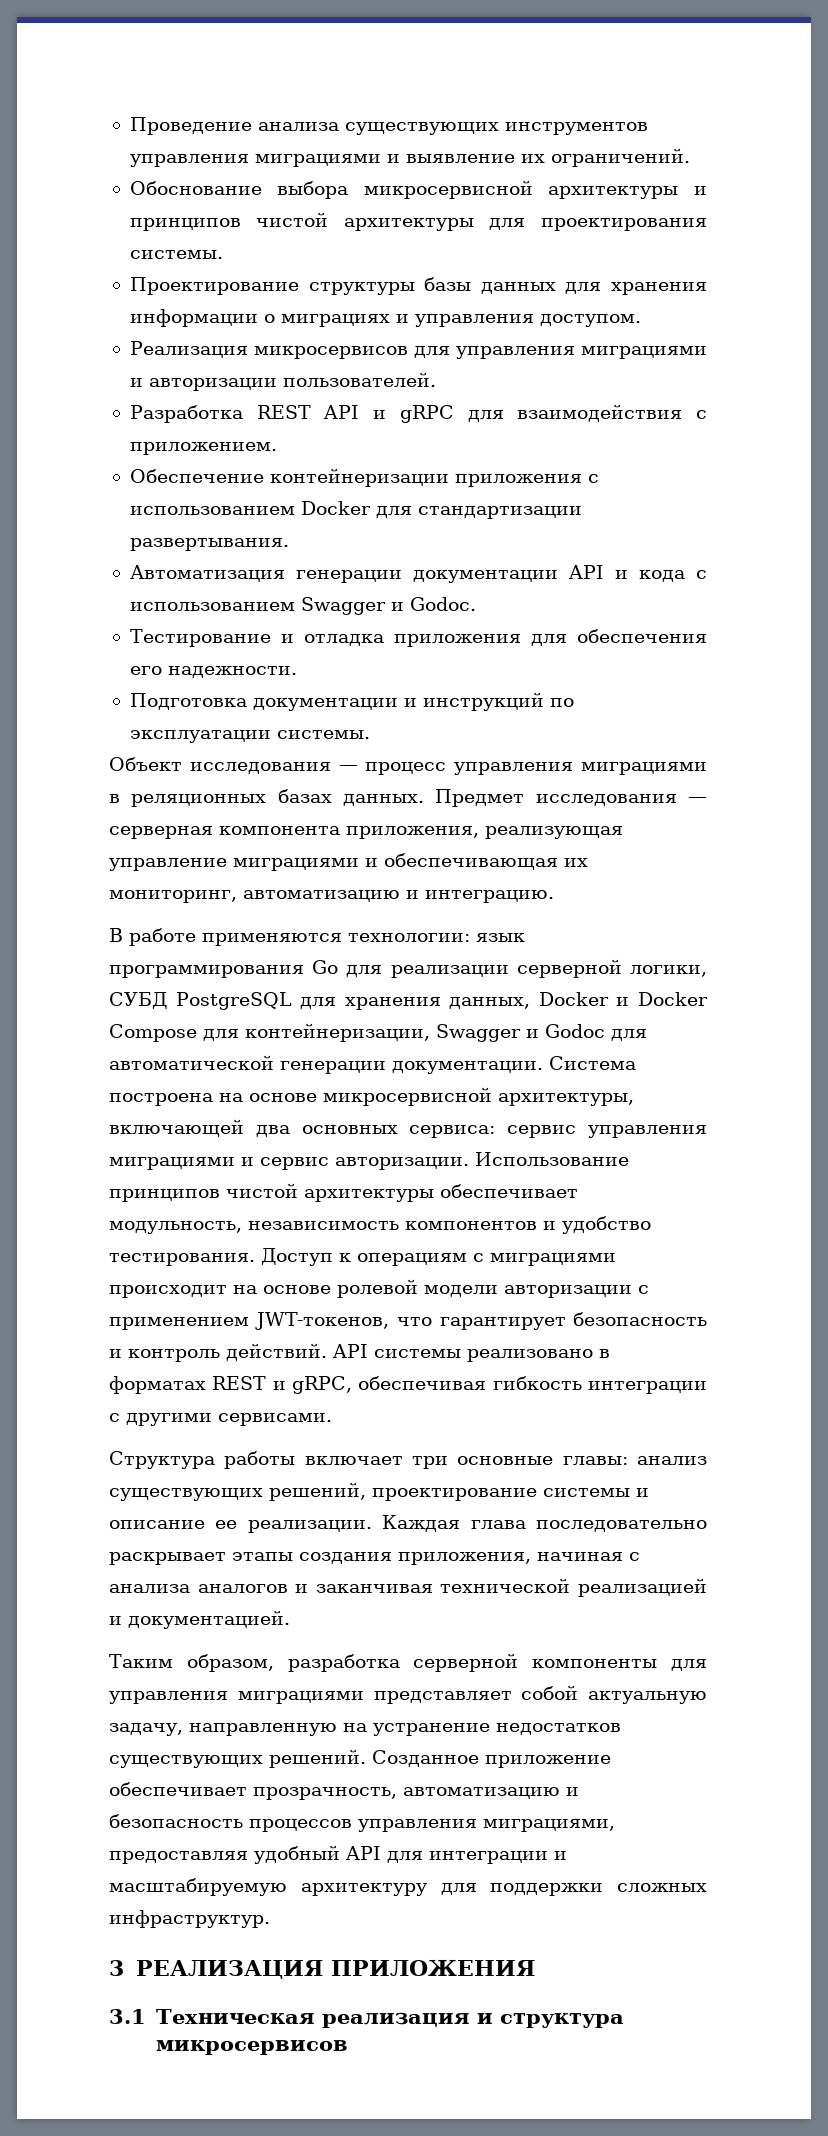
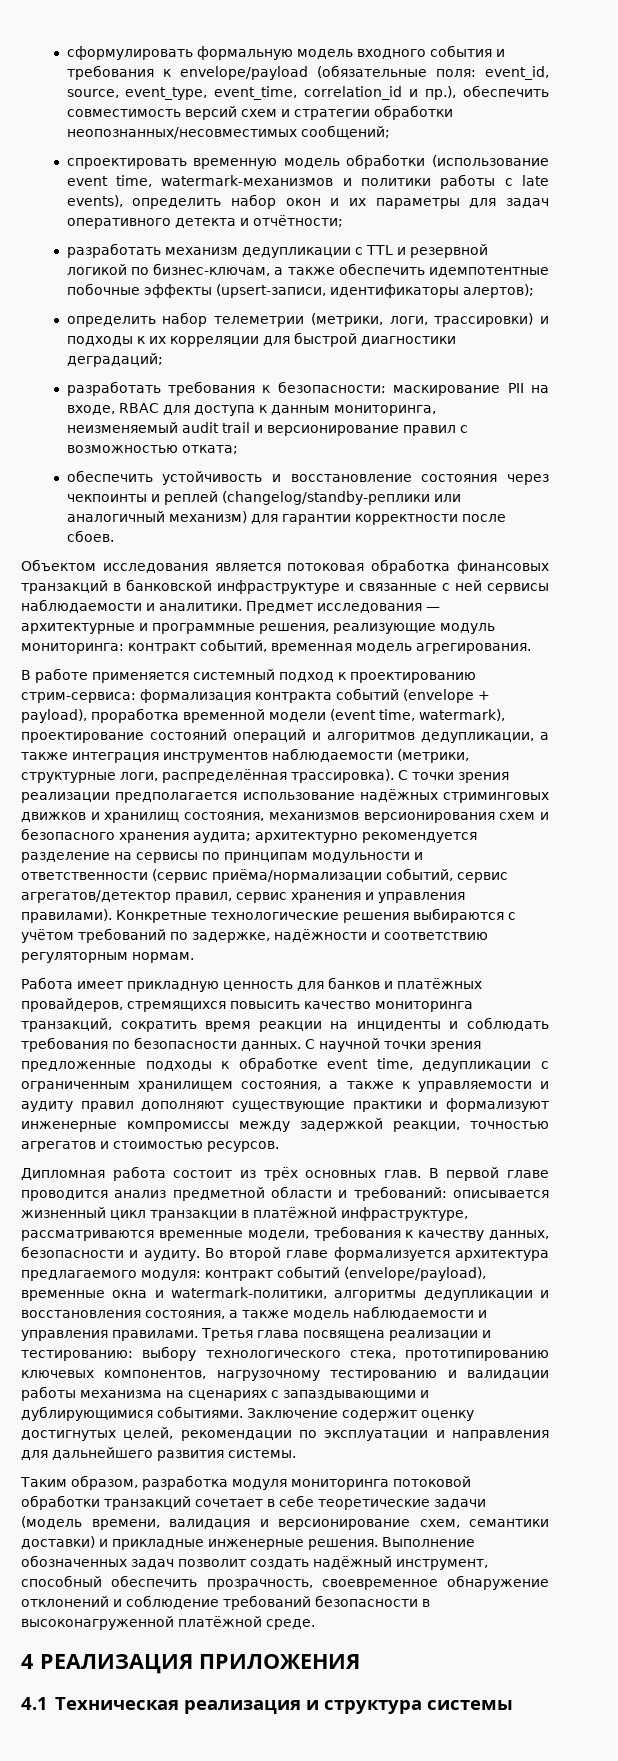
- Проведение анализа существующих инструментов управления миграциями и выявление их ограничений.
- Обоснование выбора микросервисной архитектуры и принципов чистой архитектуры для проектирования системы.
- Проектирование структуры базы данных для хранения информации о миграциях и управления доступом.
- Реализация микросервисов для управления миграциями и авторизации пользователей.
- Разработка REST API и gRPC для взаимодействия с приложением.
- Обеспечение контейнеризации приложения с использованием Docker для стандартизации развертывания.
- Автоматизация генерации документации API и кода с использованием Swagger и Godoc.
- Тестирование и отладка приложения для обеспечения его надежности.
- Подготовка документации и инструкций по эксплуатации системы.
- Объект исследования — процесс управления миграциями в реляционных базах данных. Предмет исследования — серверная компонента приложения, реализующая управление миграциями и обеспечивающая их мониторинг, автоматизацию и интеграцию.
- В работе применяются технологии: язык программирования Go для реализации серверной логики, СУБД PostgreSQL для хранения данных, Docker и Docker Compose для контейнеризации, Swagger и Godoc для автоматической генерации документации. Система построена на основе микросервисной архитектуры, включающей два основных сервиса: сервис управления миграциями и сервис авторизации. Использование принципов чистой архитектуры обеспечивает модульность, независимость компонентов и удобство тестирования. Доступ к операциям с миграциями происходит на основе ролевой модели авторизации с применением JWT-токенов, что гарантирует безопасность и контроль действий. API системы реализовано в форматах REST и gRPC, обеспечивая гибкость интеграции с другими сервисами.
- Структура работы включает три основные главы: анализ существующих решений, проектирование системы и описание ее реализации. Каждая глава последовательно раскрывает этапы создания приложения, начиная с анализа аналогов и заканчивая технической реализацией и документацией.
- Таким образом, разработка серверной компоненты для управления миграциями представляет собой актуальную задачу, направленную на устранение недостатков существующих решений. Созданное приложение обеспечивает прозрачность, автоматизацию и безопасность процессов управления миграциями, предоставляя удобный API для интеграции и масштабируемую архитектуру для поддержки сложных инфраструктур.
- 3 РЕАЛИЗАЦИЯ ПРИЛОЖЕНИЯ
+ сформулировать формальную модель входного события и требования к envelope/payload (обязательные поля: event_id, source, event_type, event_time, correlation_id и пр.), обеспечить совместимость версий схем и стратегии обработки неопознанных/несовместимых сообщений;
+ спроектировать временную модель обработки (использование event time, watermark-механизмов и политики работы с late events), определить набор окон и их параметры для задач оперативного детекта и отчётности;
+ разработать механизм дедупликации с TTL и резервной логикой по бизнес-ключам, а также обеспечить идемпотентные побочные эффекты (upsert-записи, идентификаторы алертов);
+ определить набор телеметрии (метрики, логи, трассировки) и подходы к их корреляции для быстрой диагностики деградаций;
+ разработать требования к безопасности: маскирование PII на входе, RBAC для доступа к данным мониторинга, неизменяемый audit trail и версионирование правил с возможностью отката;
+ обеспечить устойчивость и восстановление состояния через чекпоинты и реплей (changelog/standby-реплики или аналогичный механизм) для гарантии корректности после сбоев.
+ Объектом исследования является потоковая обработка финансовых транзакций в банковской инфраструктуре и связанные с ней сервисы наблюдаемости и аналитики. Предмет исследования — архитектурные и программные решения, реализующие модуль мониторинга: контракт событий, временная модель агрегирования.
+ В работе применяется системный подход к проектированию стрим-сервиса: формализация контракта событий (envelope + payload), проработка временной модели (event time, watermark), проектирование состояний операций и алгоритмов дедупликации, а также интеграция инструментов наблюдаемости (метрики, структурные логи, распределённая трассировка). С точки зрения реализации предполагается использование надёжных стриминговых движков и хранилищ состояния, механизмов версионирования схем и безопасного хранения аудита; архитектурно рекомендуется разделение на сервисы по принципам модульности и ответственности (сервис приёма/нормализации событий, сервис агрегатов/детектор правил, сервис хранения и управления правилами). Конкретные технологические решения выбираются с учётом требований по задержке, надёжности и соответствию регуляторным нормам.
+ Работа имеет прикладную ценность для банков и платёжных провайдеров, стремящихся повысить качество мониторинга транзакций, сократить время реакции на инциденты и соблюдать требования по безопасности данных. С научной точки зрения предложенные подходы к обработке event time, дедупликации с ограниченным хранилищем состояния, а также к управляемости и аудиту правил дополняют существующие практики и формализуют инженерные компромиссы между задержкой реакции, точностью агрегатов и стоимостью ресурсов.
+ Дипломная работа состоит из трёх основных глав. В первой главе проводится анализ предметной области и требований: описывается жизненный цикл транзакции в платёжной инфраструктуре, рассматриваются временные модели, требования к качеству данных, безопасности и аудиту. Во второй главе формализуется архитектура предлагаемого модуля: контракт событий (envelope/payload), временные окна и watermark-политики, алгоритмы дедупликации и восстановления состояния, а также модель наблюдаемости и управления правилами. Третья глава посвящена реализации и тестированию: выбору технологического стека, прототипированию ключевых компонентов, нагрузочному тестированию и валидации работы механизма на сценариях с запаздывающими и дублирующимися событиями. Заключение содержит оценку достигнутых целей, рекомендации по эксплуатации и направления для дальнейшего развития системы.
+ Таким образом, разработка модуля мониторинга потоковой обработки транзакций сочетает в себе теоретические задачи (модель времени, валидация и версионирование схем, семантики доставки) и прикладные инженерные решения. Выполнение обозначенных задач позволит создать надёжный инструмент, способный обеспечить прозрачность, своевременное обнаружение отклонений и соблюдение требований безопасности в высоконагруженной платёжной среде.
+ 4 РЕАЛИЗАЦИЯ ПРИЛОЖЕНИЯ
- 3.1 Техническая реализация и структура микросервисов
+ 4.1 Техническая реализация и структура системы

